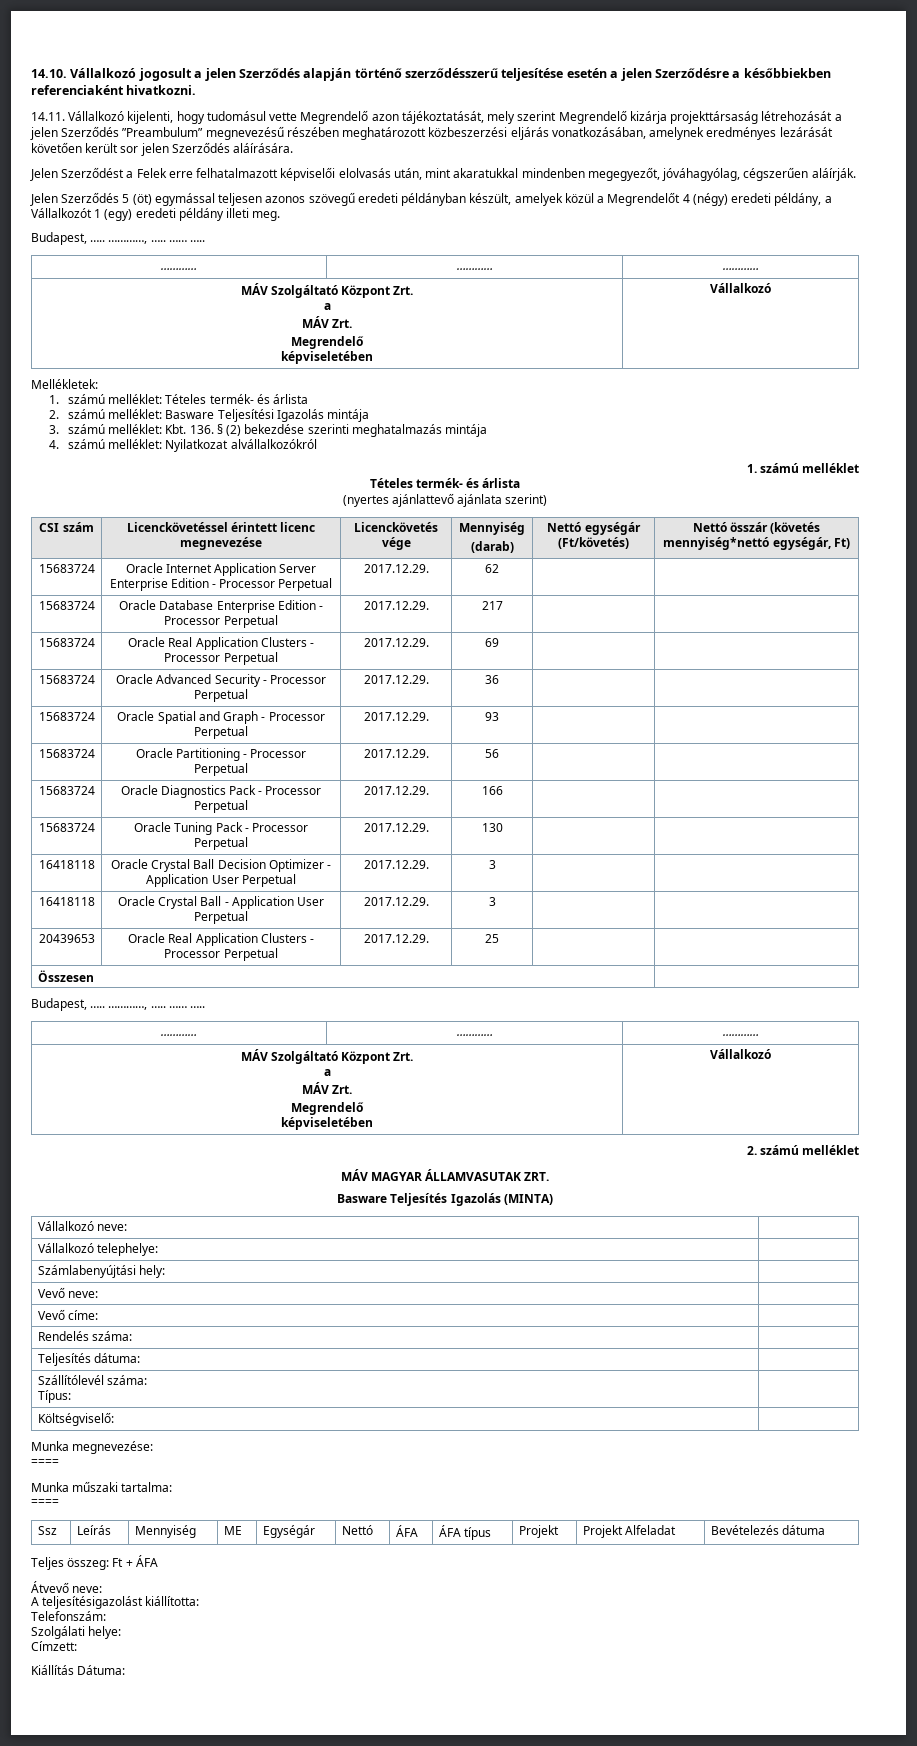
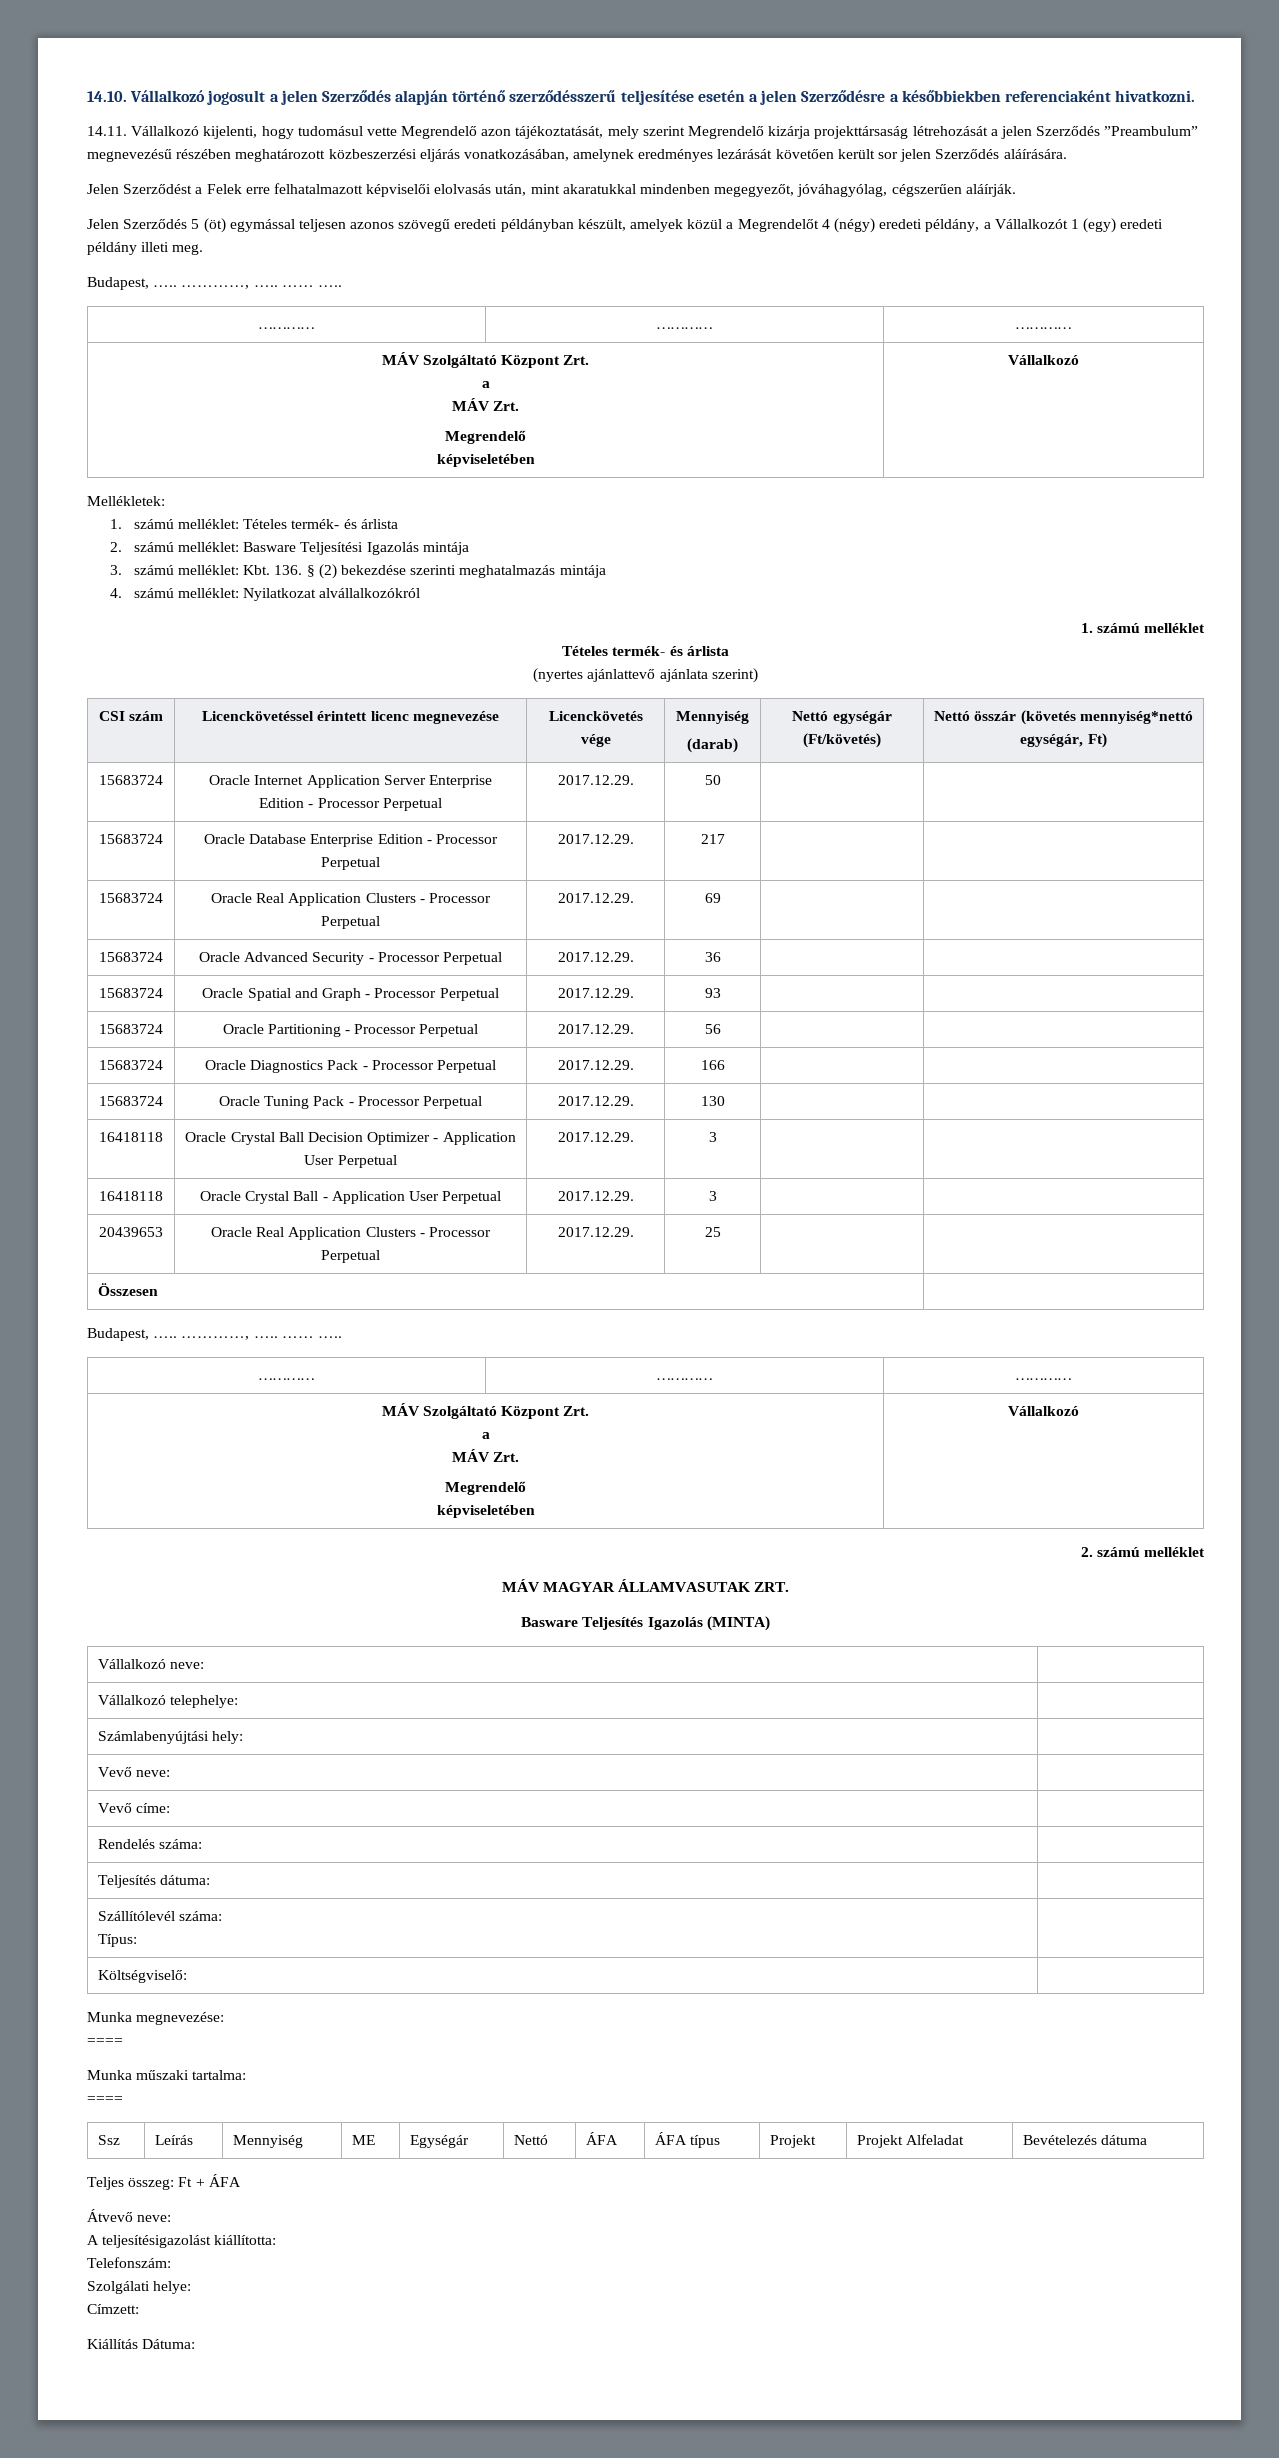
- 15683724 | Oracle Internet Application Server Enterprise Edition - Processor Perpetual | 2017.12.29. | 62 | |
+ 15683724 | Oracle Internet Application Server Enterprise Edition - Processor Perpetual | 2017.12.29. | 50 | |

